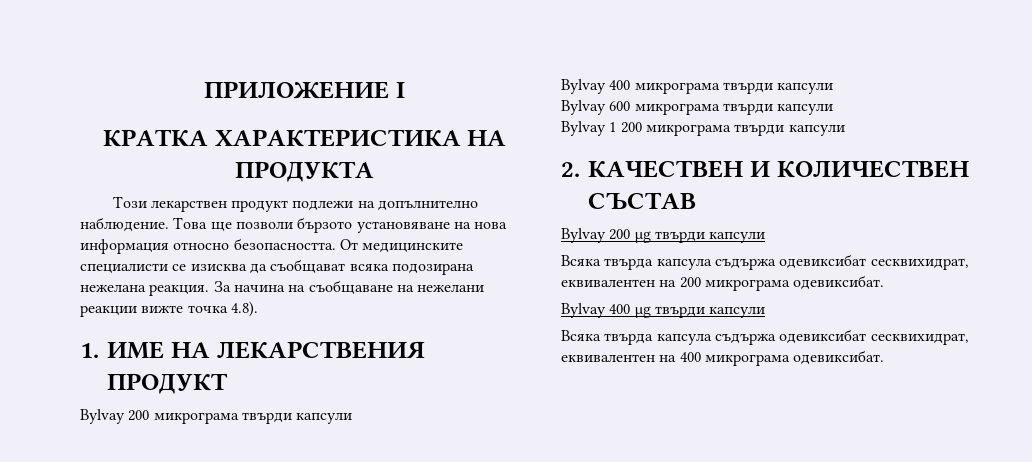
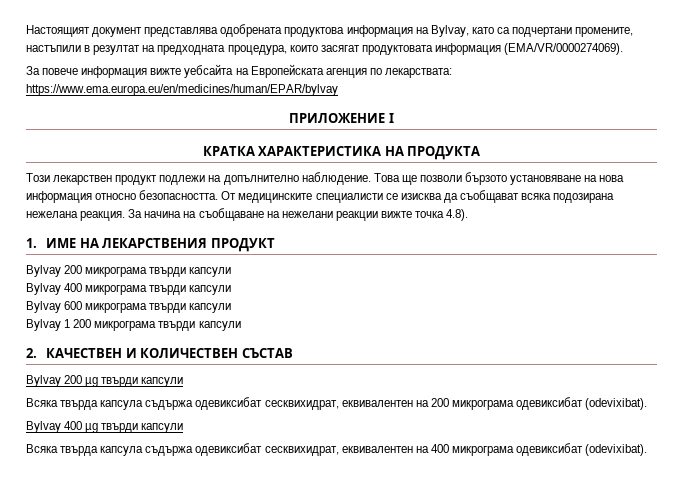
+ Настоящият документ представлява одобрената продуктова информация на Bylvay, като са подчертани промените, настъпили в резултат на предходната процедура, които засягат продуктовата информация (EMA/VR/0000274069).
+ За повече информация вижте уебсайта на Европейската агенция по лекарствата: https://www.ema.europa.eu/en/medicines/human/EPAR/bylvay
- Всяка твърда капсула съдържа одевиксибат сесквихидрат, еквивалентен на 200 микрограма одевиксибат.
+ Всяка твърда капсула съдържа одевиксибат сесквихидрат, еквивалентен на 200 микрограма одевиксибат (odevixibat).
- Всяка твърда капсула съдържа одевиксибат сесквихидрат, еквивалентен на 400 микрограма одевиксибат.
+ Всяка твърда капсула съдържа одевиксибат сесквихидрат, еквивалентен на 400 микрограма одевиксибат (odevixibat).

